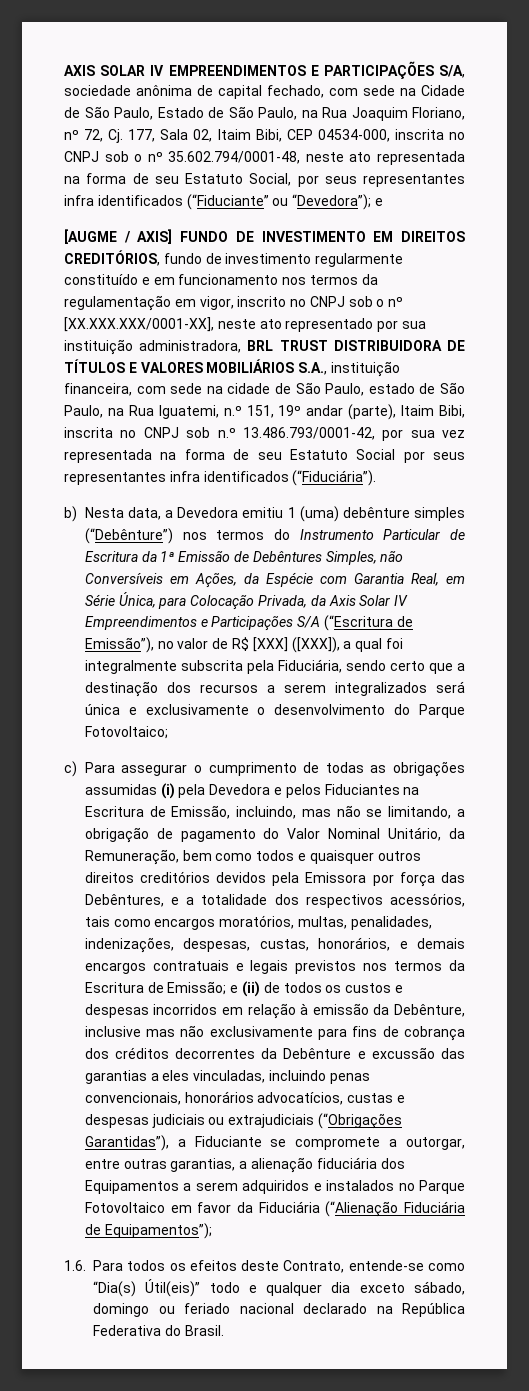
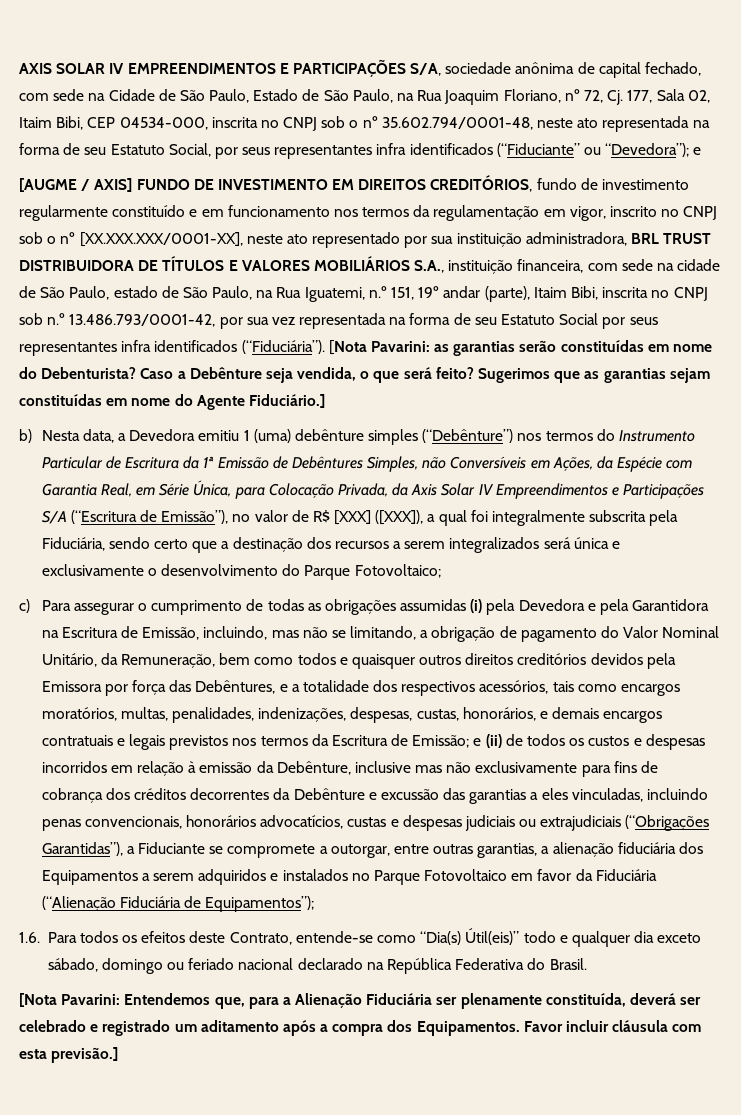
+ [Nota Pavarini: as garantias serão constituídas em nome do Debenturista? Caso a Debênture seja vendida, o que será feito? Sugerimos que as garantias sejam constituídas em nome do Agente Fiduciário.]
- c) Para assegurar o cumprimento de todas as obrigações assumidas (i) pela Devedora e pelos Fiduciantes na Escritura de Emissão, incluindo, mas não se limitando, a obrigação de pagamento do Valor Nominal Unitário, da Remuneração, bem como todos e quaisquer outros direitos creditórios devidos pela Emissora por força das Debêntures, e a totalidade dos respectivos acessórios, tais como encargos moratórios, multas, penalidades, indenizações, despesas, custas, honorários, e demais encargos contratuais e legais previstos nos termos da Escritura de Emissão;
+ c) Para assegurar o cumprimento de todas as obrigações assumidas (i) pela Devedora e pela Garantidora na Escritura de Emissão, incluindo, mas não se limitando, a obrigação de pagamento do Valor Nominal Unitário, da Remuneração, bem como todos e quaisquer outros direitos creditórios devidos pela Emissora por força das Debêntures, e a totalidade dos respectivos acessórios, tais como encargos moratórios, multas, penalidades, indenizações, despesas, custas, honorários, e demais encargos contratuais e legais previstos nos termos da Escritura de Emissão;
+ [Nota Pavarini: Entendemos que, para a Alienação Fiduciária ser plenamente constituída, deverá ser celebrado e registrado um aditamento após a compra dos Equipamentos. Favor incluir cláusula com esta previsão.]

